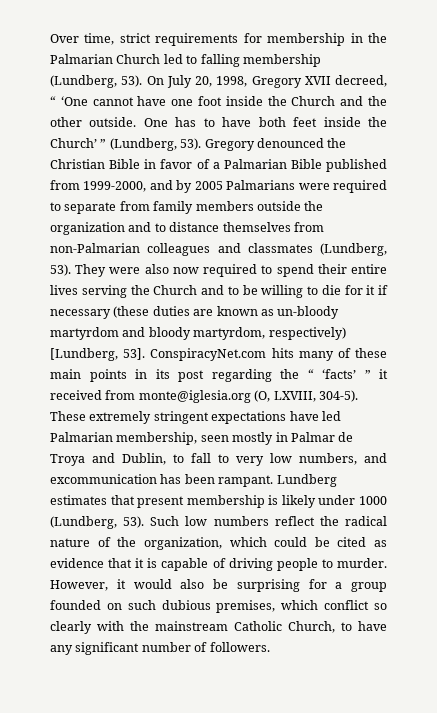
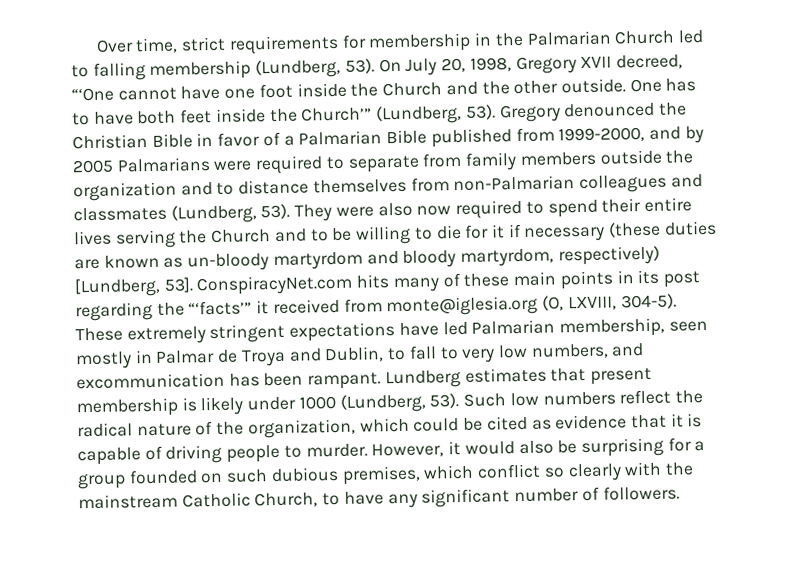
- On July 20, 1998, Gregory XVII decreed, “ ‘One cannot have one foot inside the Church and the other outside.
+ On July 20, 1998, Gregory XVII decreed, “‘One cannot have one foot inside the Church and the other outside.
- One has to have both feet inside the Church’ ” (Lundberg, 53).
+ One has to have both feet inside the Church’” (Lundberg, 53).
- ConspiracyNet.com hits many of these main points in its post regarding the “ ‘facts’ ” it received from monte@iglesia.org (O, LXVIII, 304-5).
+ ConspiracyNet.com hits many of these main points in its post regarding the “‘facts’” it received from monte@iglesia.org (O, LXVIII, 304-5).

